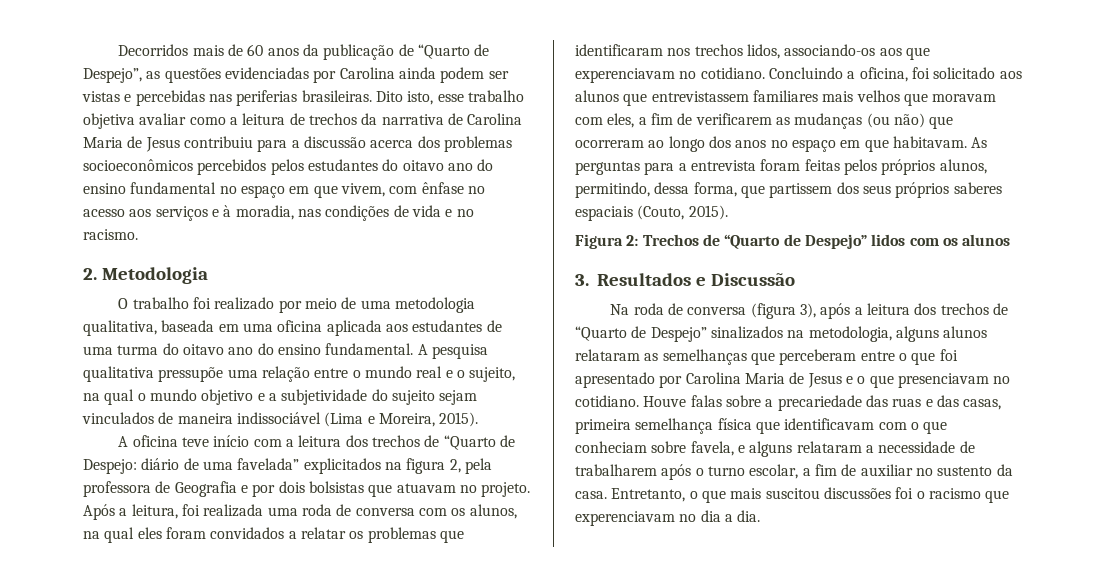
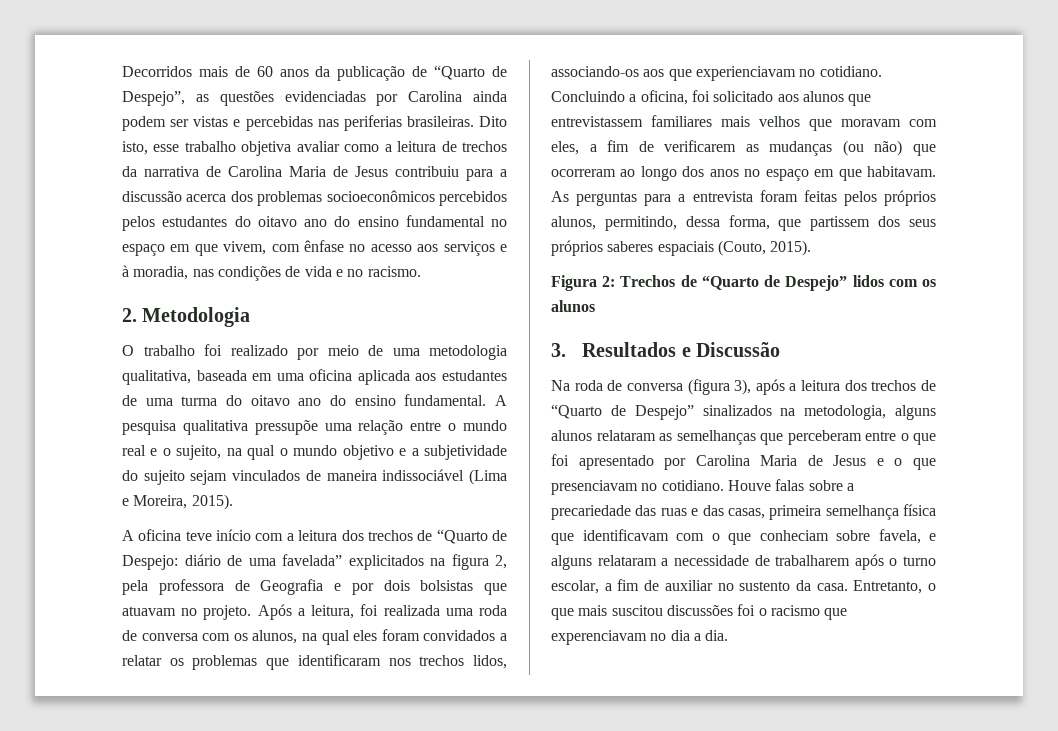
- Após a leitura, foi realizada uma roda de conversa com os alunos, na qual eles foram convidados a relatar os problemas que identificaram nos trechos lidos, associando-os aos que experenciavam no cotidiano.
+ Após a leitura, foi realizada uma roda de conversa com os alunos, na qual eles foram convidados a relatar os problemas que identificaram nos trechos lidos, associando-os aos que experienciavam no cotidiano.

